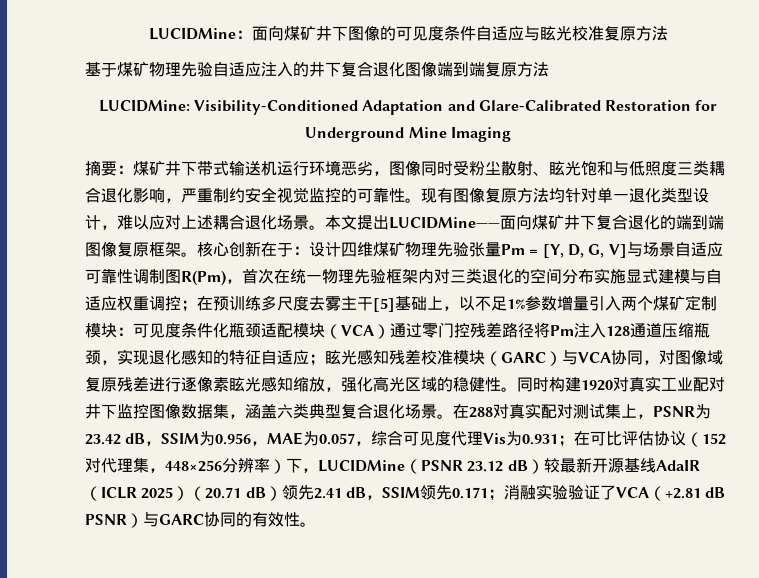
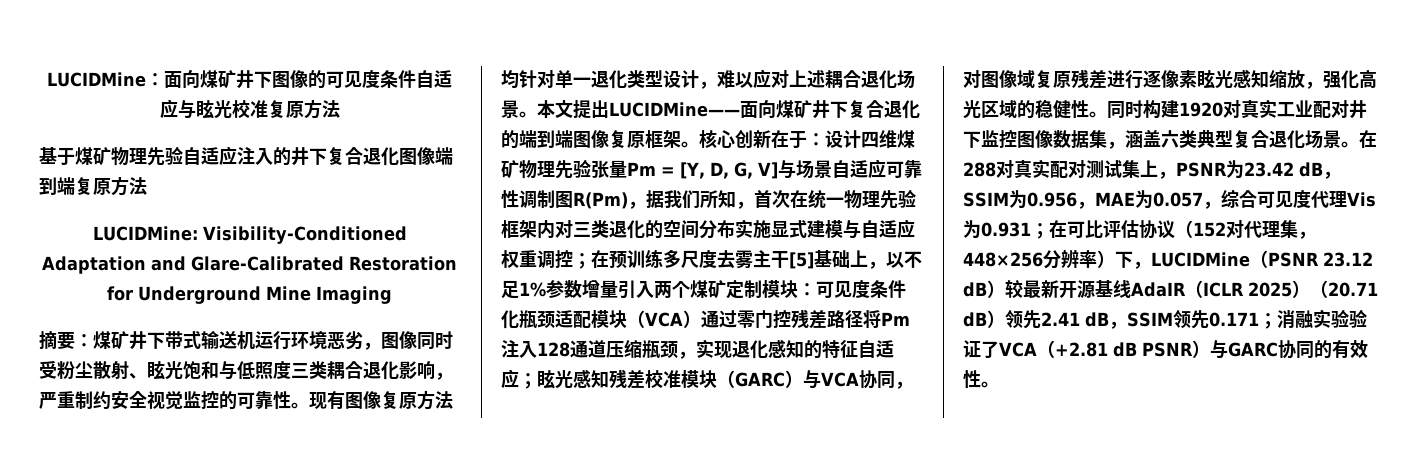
- 设计四维煤矿物理先验张量Pm = [Y, D, G, V]与场景自适应可靠性调制图R(Pm)，首次在统一物理先验框架内对三类退化的空间分布实施显式建模与自适应权重调控；
+ 设计四维煤矿物理先验张量Pm = [Y, D, G, V]与场景自适应可靠性调制图R(Pm)，据我们所知，首次在统一物理先验框架内对三类退化的空间分布实施显式建模与自适应权重调控；

